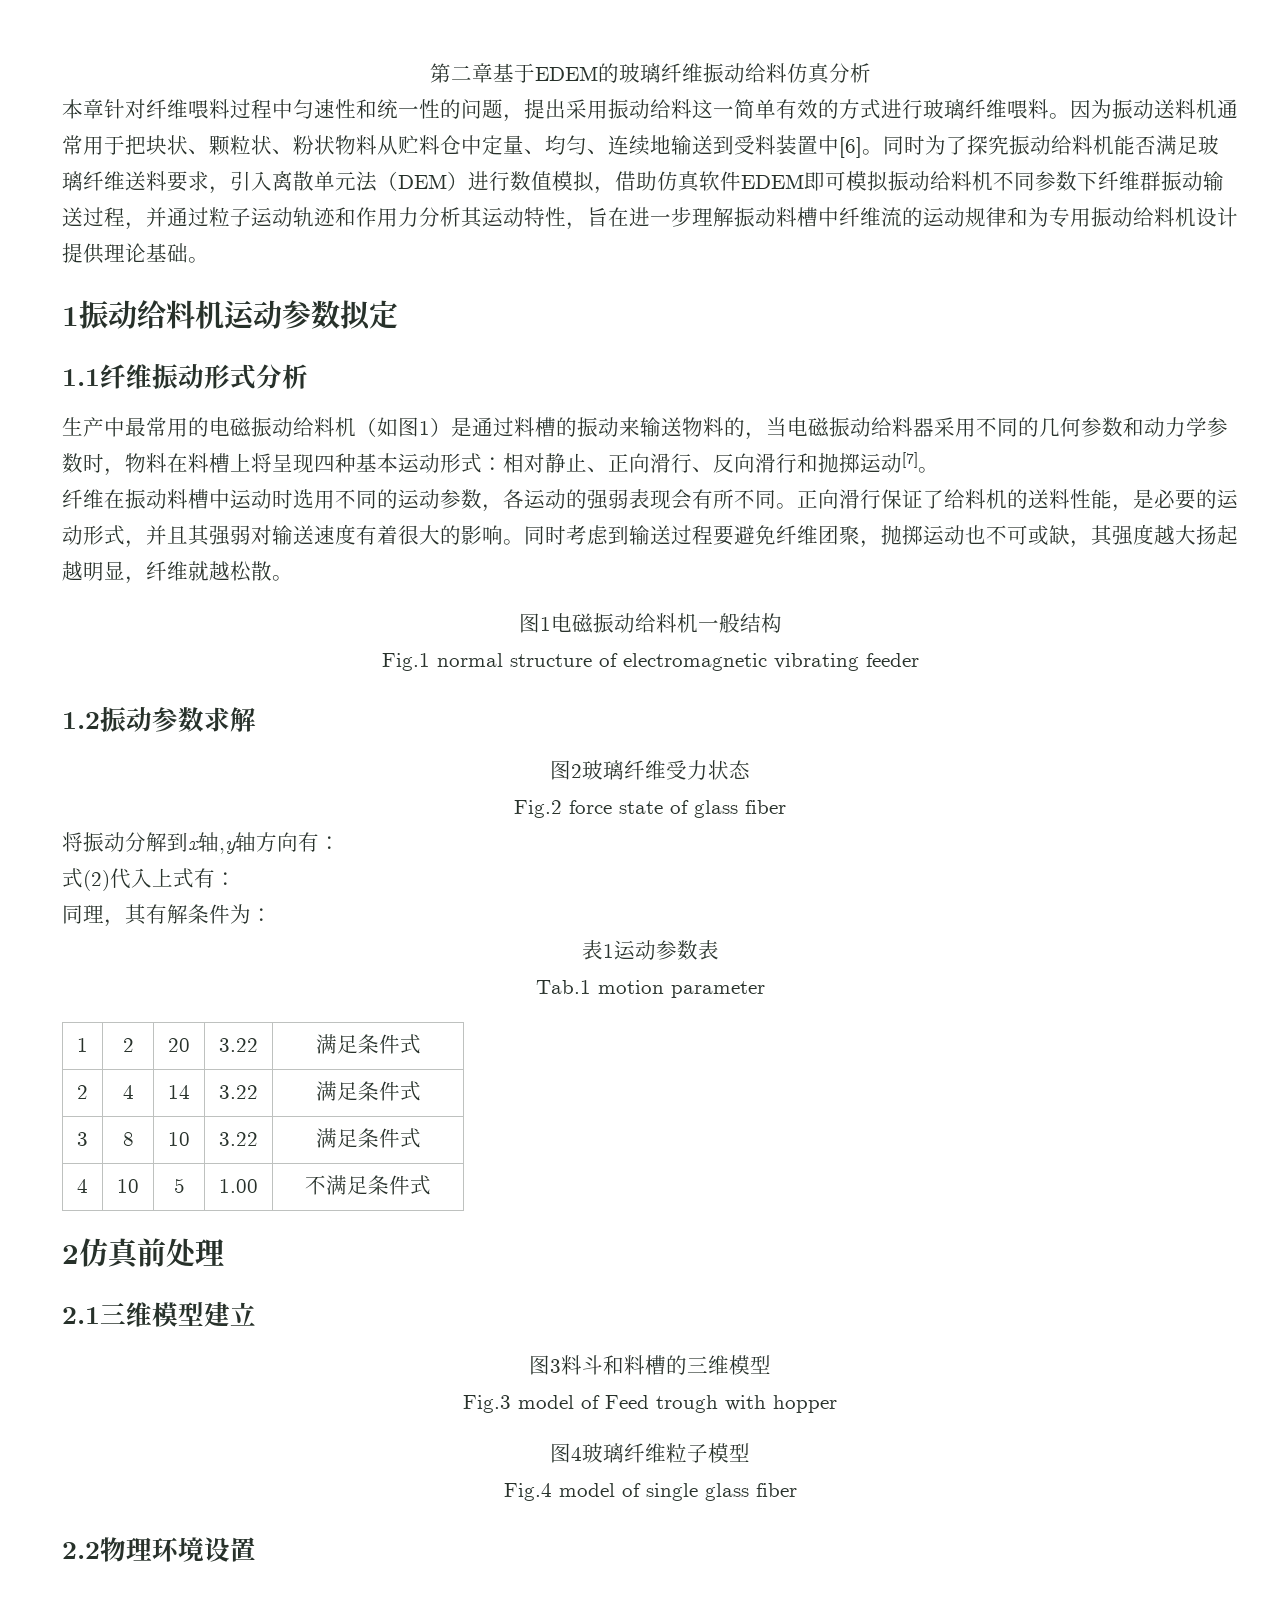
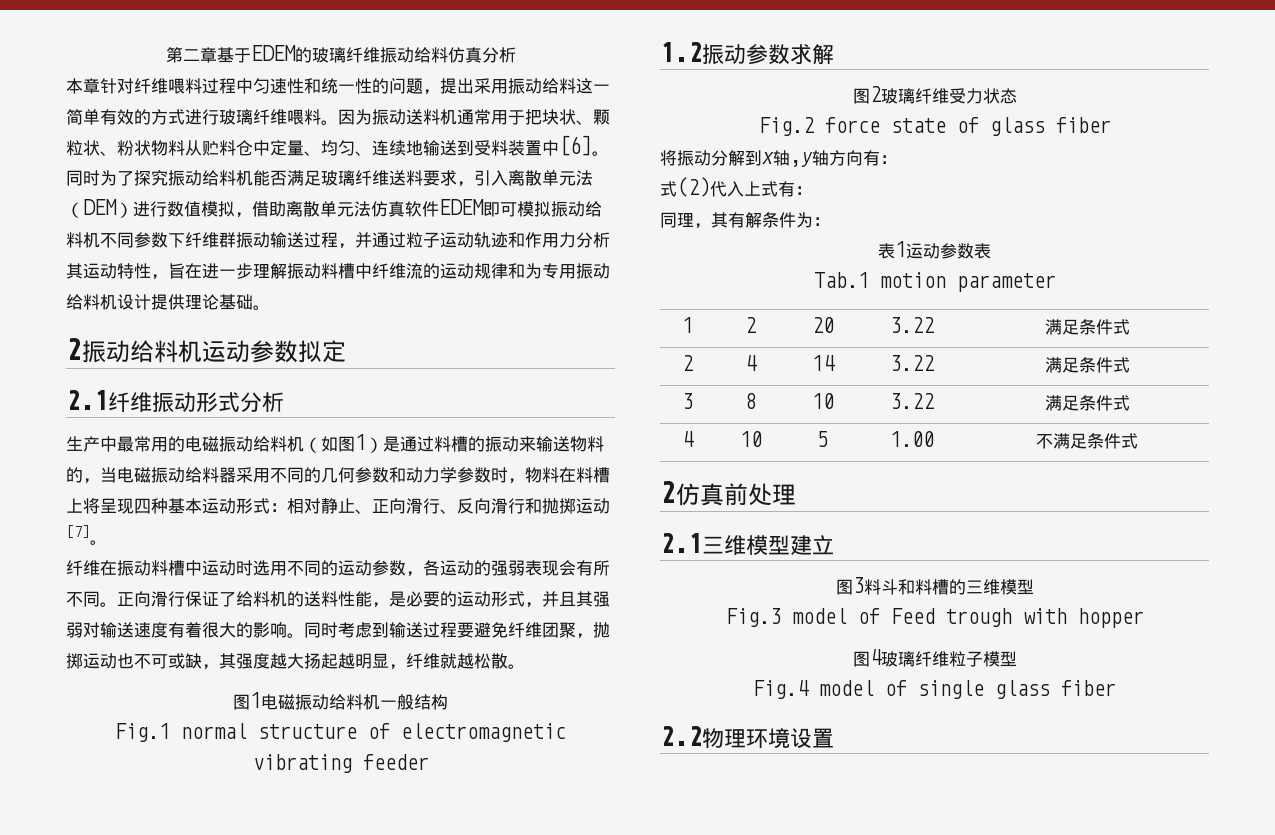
- 同时为了探究振动给料机能否满足玻璃纤维送料要求，引入离散单元法（DEM）进行数值模拟，借助仿真软件EDEM即可模拟振动给料机不同参数下纤维群振动输送过程，并通过粒子运动轨迹和作用力分析其运动特性，旨在进一步理解振动料槽中纤维流的运动规律和为专用振动给料机设计提供理论基础。
+ 同时为了探究振动给料机能否满足玻璃纤维送料要求，引入离散单元法（DEM）进行数值模拟，借助离散单元法仿真软件EDEM即可模拟振动给料机不同参数下纤维群振动输送过程，并通过粒子运动轨迹和作用力分析其运动特性，旨在进一步理解振动料槽中纤维流的运动规律和为专用振动给料机设计提供理论基础。
- 1振动给料机运动参数拟定
+ 2振动给料机运动参数拟定
- 1.1纤维振动形式分析
+ 2.1纤维振动形式分析

